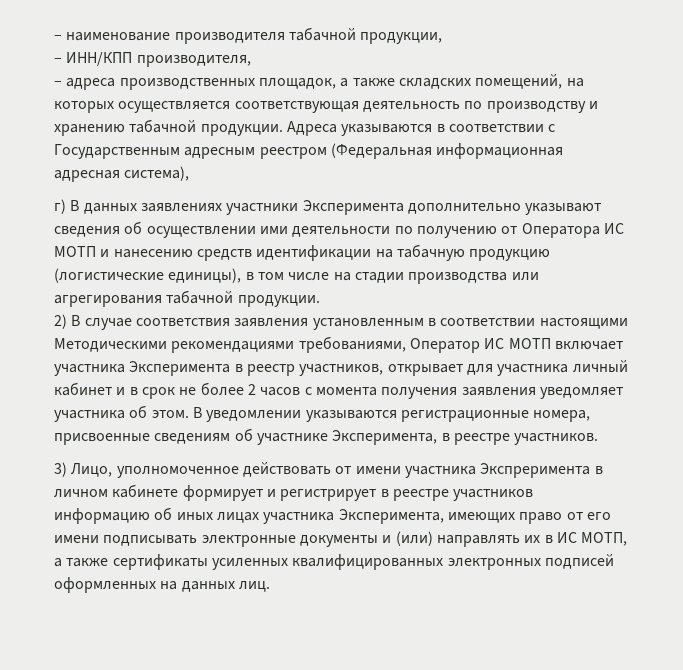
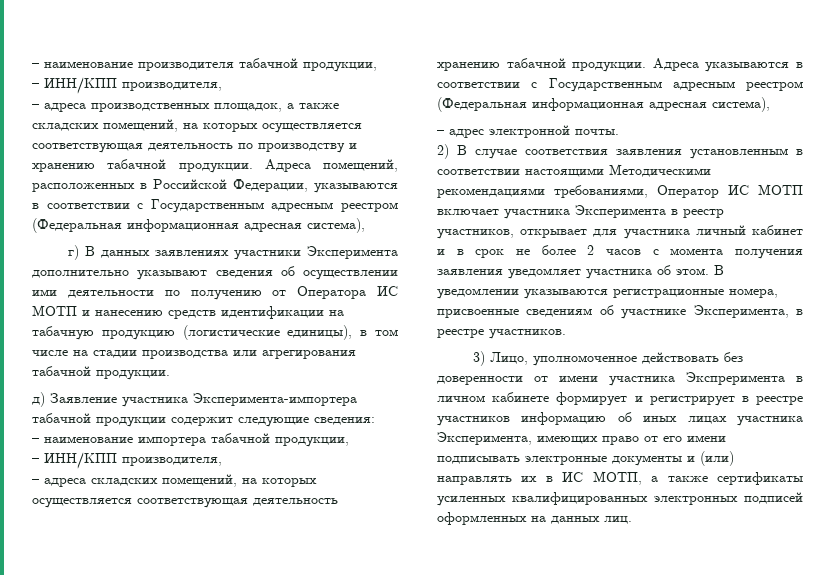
- Адреса указываются в соответствии с Государственным адресным реестром (Федеральная информационная адресная система),
+ Адреса помещений, расположенных в Российской Федерации, указываются в соответствии с Государственным адресным реестром (Федеральная информационная адресная система),
+ д) Заявление участника Эксперимента-импортера табачной продукции содержит следующие сведения:
+ – наименование импортера табачной продукции,
+ – ИНН/КПП производителя,
+ – адреса складских помещений, на которых осуществляется соответствующая деятельность хранению табачной продукции. Адреса указываются в соответствии с Государственным адресным реестром (Федеральная информационная адресная система),
+ – адрес электронной почты.
- 3) Лицо, уполномоченное действовать от имени участника Экспреримента в личном кабинете формирует и регистрирует в реестре участников информацию об иных лицах участника Эксперимента, имеющих право от его имени подписывать электронные документы и (или) направлять их в ИС МОТП, а также сертификаты усиленных квалифицированных электронных подписей оформленных на данных лиц.
+ 3) Лицо, уполномоченное действовать без доверенности от имени участника Экспреримента в личном кабинете формирует и регистрирует в реестре участников информацию об иных лицах участника Эксперимента, имеющих право от его имени подписывать электронные документы и (или) направлять их в ИС МОТП, а также сертификаты усиленных квалифицированных электронных подписей оформленных на данных лиц.

